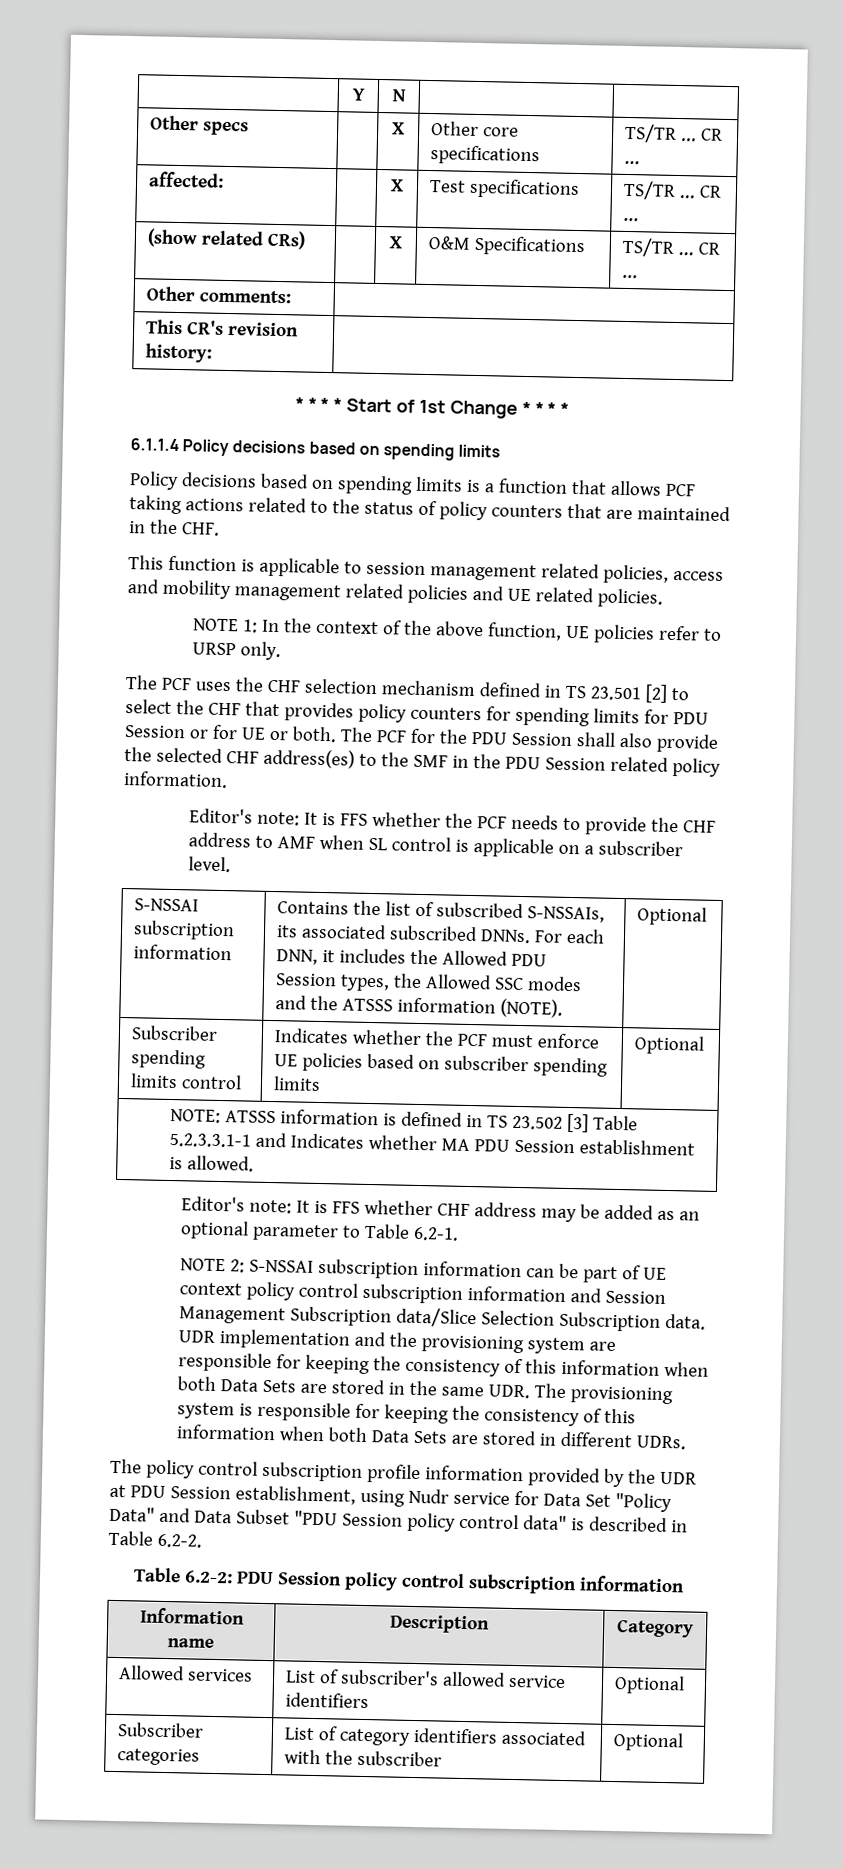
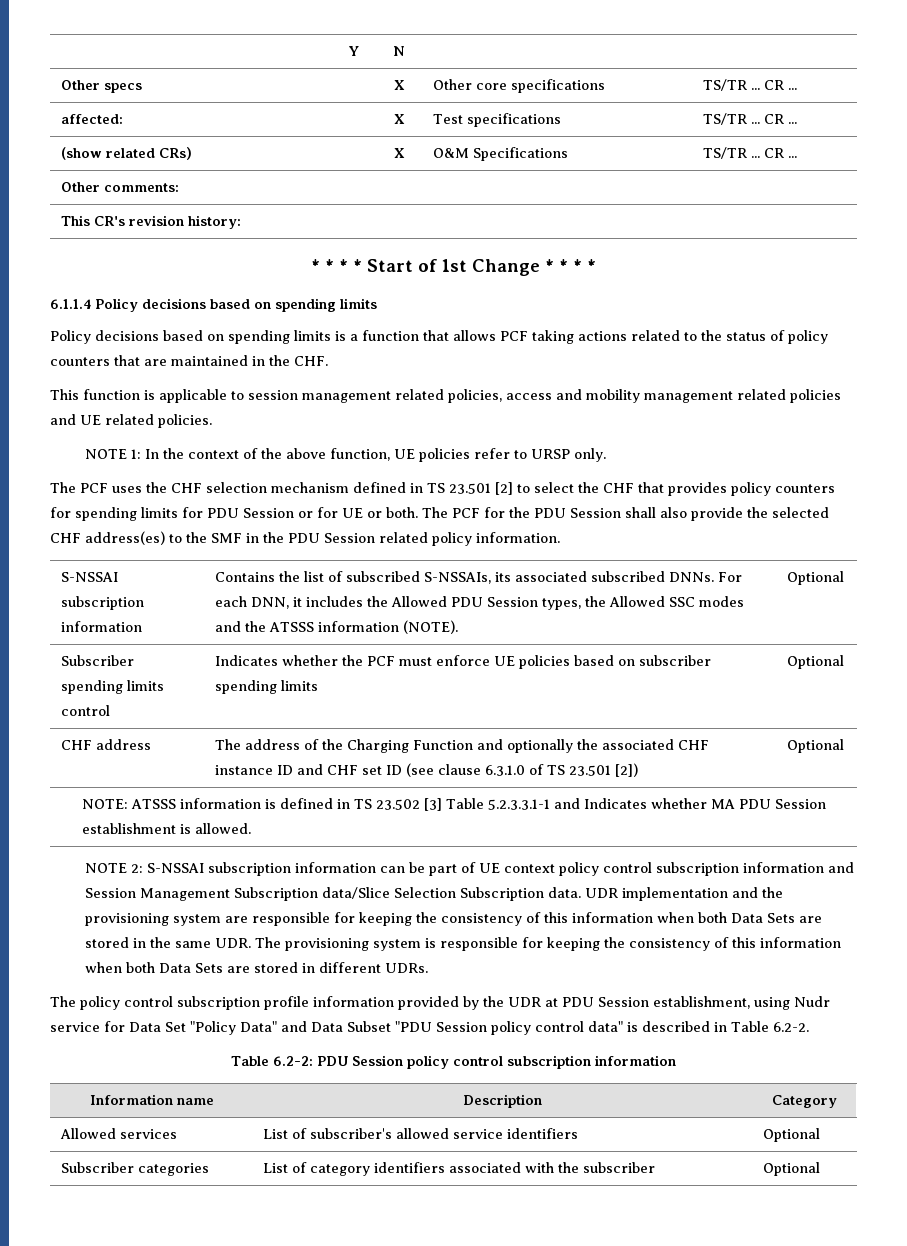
- Editor's note: It is FFS whether the PCF needs to provide the CHF address to AMF when SL control is applicable on a subscriber level.
+ CHF address | The address of the Charging Function and optionally the associated CHF instance ID and CHF set ID (see clause 6.3.1.0 of TS 23.501 [2]) | Optional
- Editor's note: It is FFS whether CHF address may be added as an optional parameter to Table 6.2-1.

